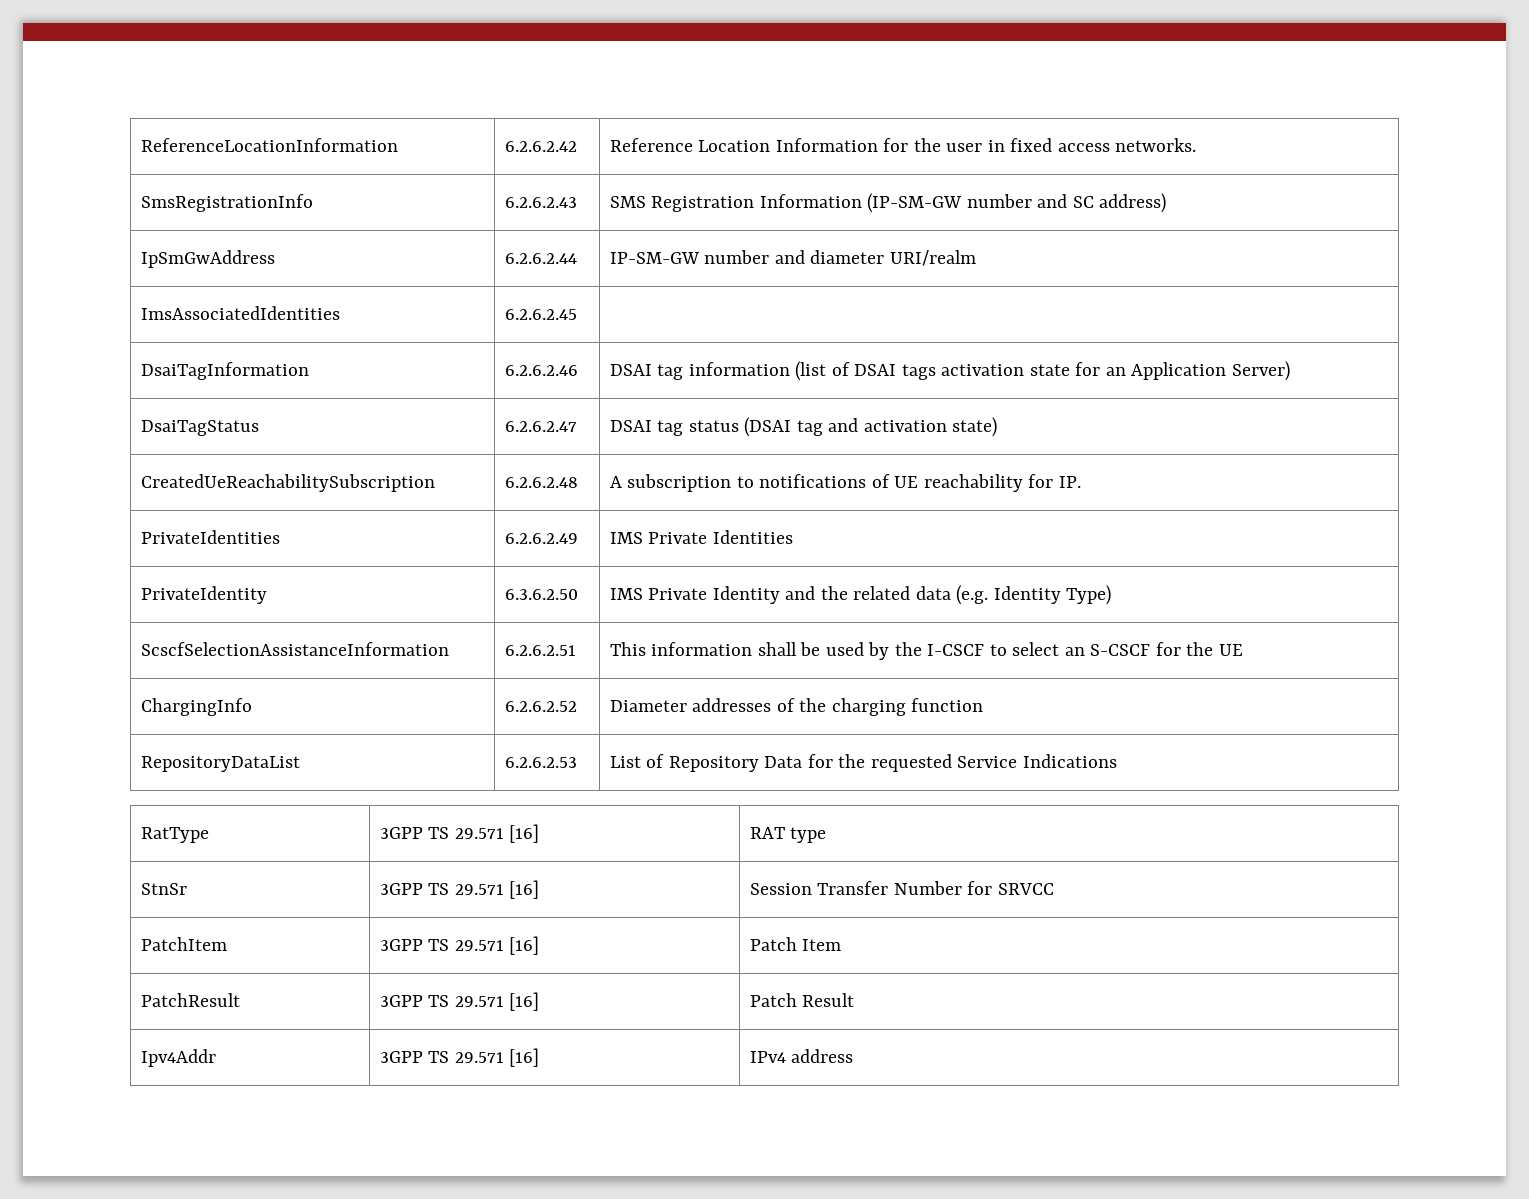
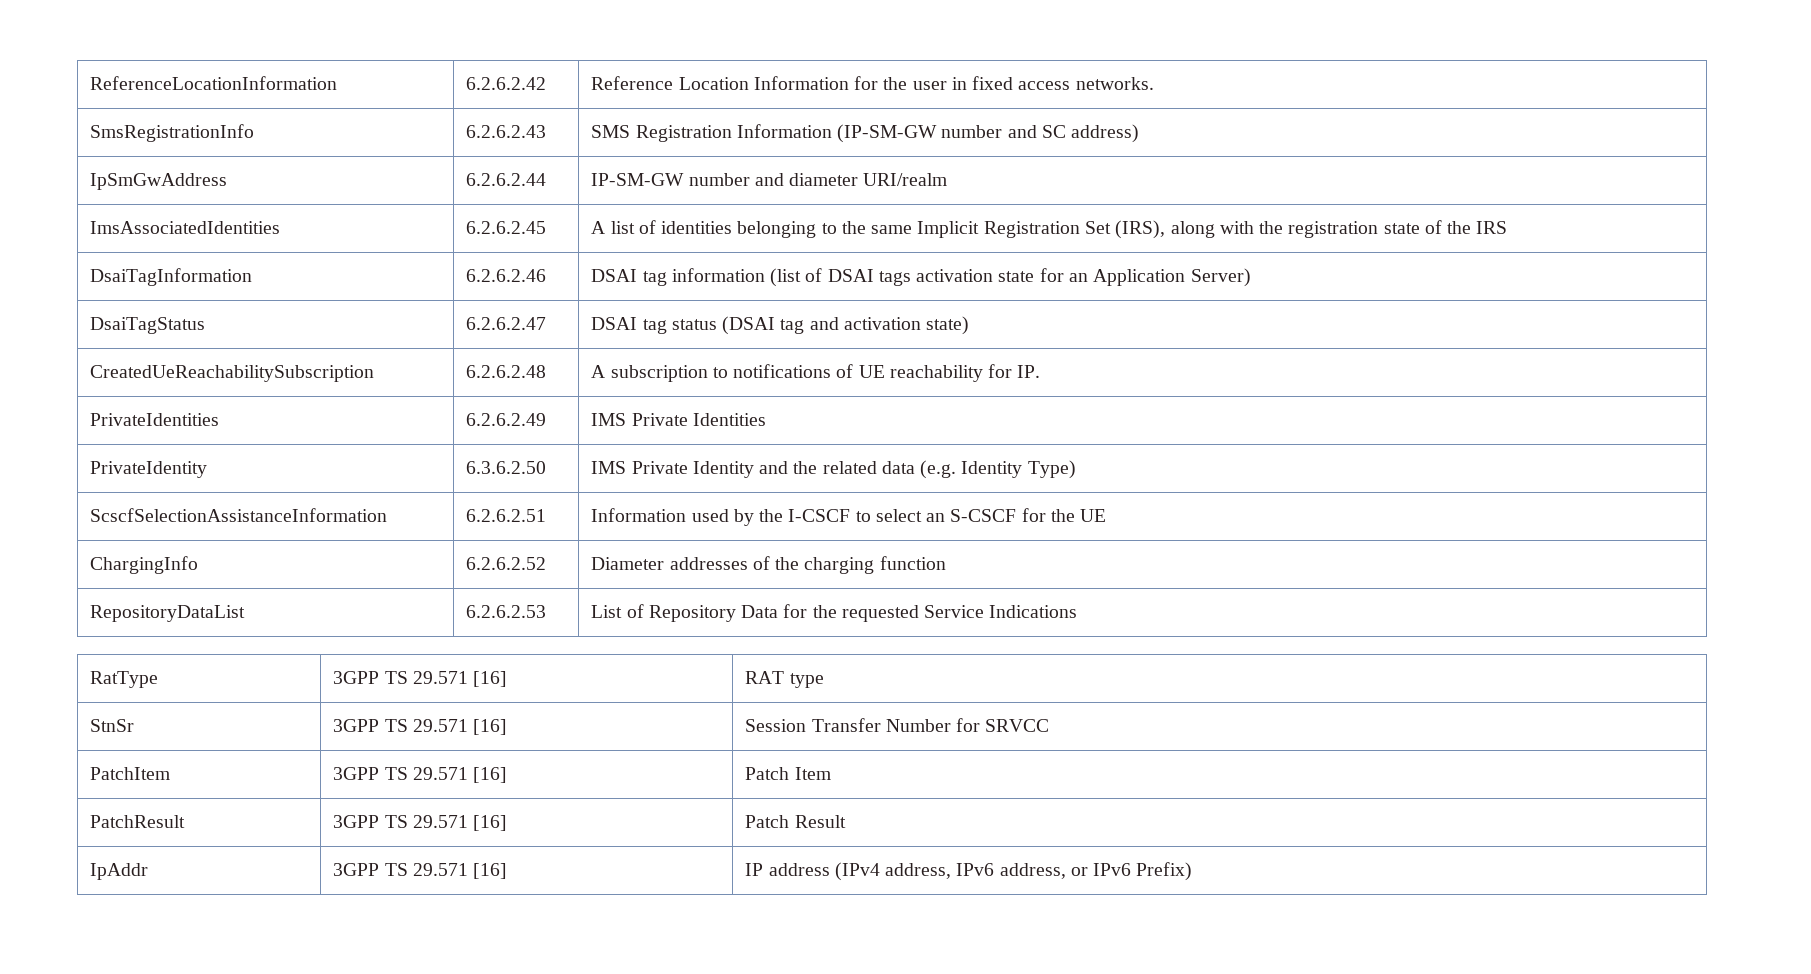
- ImsAssociatedIdentities | 6.2.6.2.45 |
+ ImsAssociatedIdentities | 6.2.6.2.45 | A list of identities belonging to the same Implicit Registration Set (IRS), along with the registration state of the IRS
- ScscfSelectionAssistanceInformation | 6.2.6.2.51 | This information shall be used by the I-CSCF to select an S-CSCF for the UE
+ ScscfSelectionAssistanceInformation | 6.2.6.2.51 | Information used by the I-CSCF to select an S-CSCF for the UE
- Ipv4Addr | 3GPP TS 29.571 [16] | IPv4 address
+ IpAddr | 3GPP TS 29.571 [16] | IP address (IPv4 address, IPv6 address, or IPv6 Prefix)

